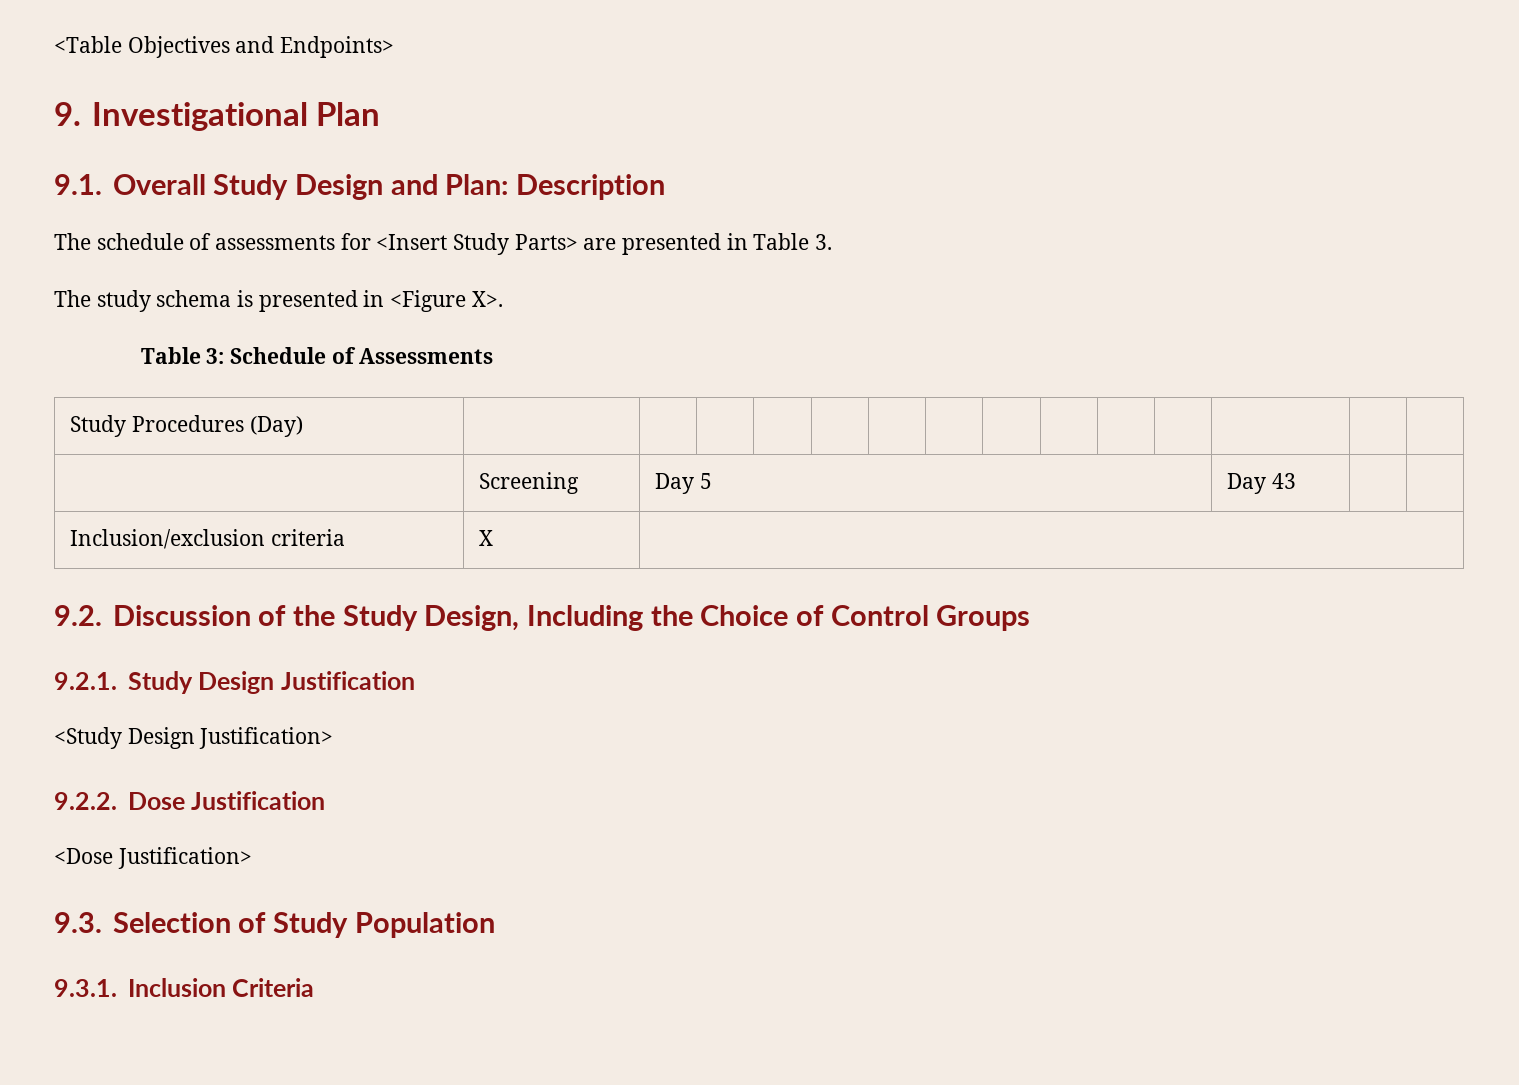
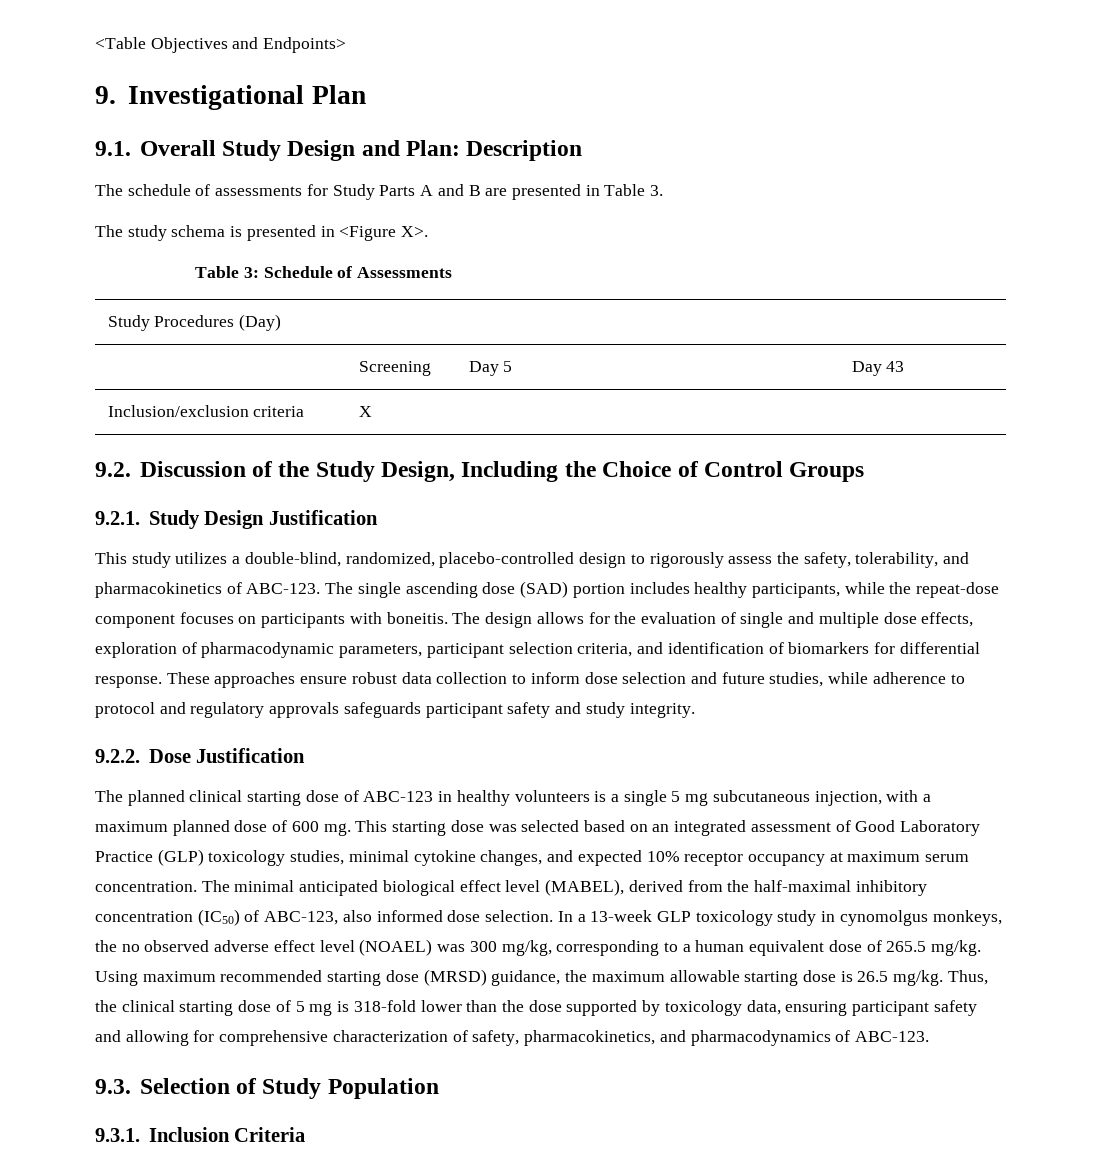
- The schedule of assessments for <Insert Study Parts> are presented in Table 3.
+ The schedule of assessments for Study Parts A and B are presented in Table 3.
- <Study Design Justification>
+ This study utilizes a double-blind, randomized, placebo-controlled design to rigorously assess the safety, tolerability, and pharmacokinetics of ABC-123. The single ascending dose (SAD) portion includes healthy participants, while the repeat-dose component focuses on participants with boneitis. The design allows for the evaluation of single and multiple dose effects, exploration of pharmacodynamic parameters, participant selection criteria, and identification of biomarkers for differential response. These approaches ensure robust data collection to inform dose selection and future studies, while adherence to protocol and regulatory approvals safeguards participant safety and study integrity.
  9.2.2. Dose Justification
- <Dose Justification>
+ The planned clinical starting dose of ABC-123 in healthy volunteers is a single 5 mg subcutaneous injection, with a maximum planned dose of 600 mg. This starting dose was selected based on an integrated assessment of Good Laboratory Practice (GLP) toxicology studies, minimal cytokine changes, and expected 10% receptor occupancy at maximum serum concentration. The minimal anticipated biological effect level (MABEL), derived from the half-maximal inhibitory concentration (IC50) of ABC-123, also informed dose selection. In a 13-week GLP toxicology study in cynomolgus monkeys, the no observed adverse effect level (NOAEL) was 300 mg/kg, corresponding to a human equivalent dose of 265.5 mg/kg. Using maximum recommended starting dose (MRSD) guidance, the maximum allowable starting dose is 26.5 mg/kg. Thus, the clinical starting dose of 5 mg is 318-fold lower than the dose supported by toxicology data, ensuring participant safety and allowing for comprehensive characterization of safety, pharmacokinetics, and pharmacodynamics of ABC-123.

